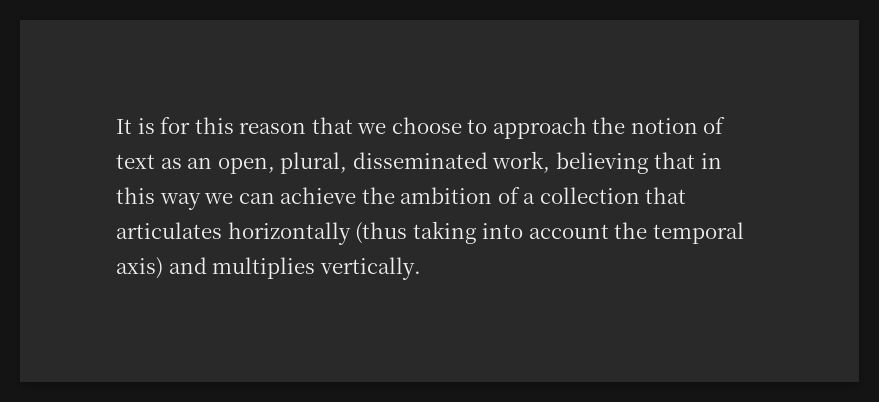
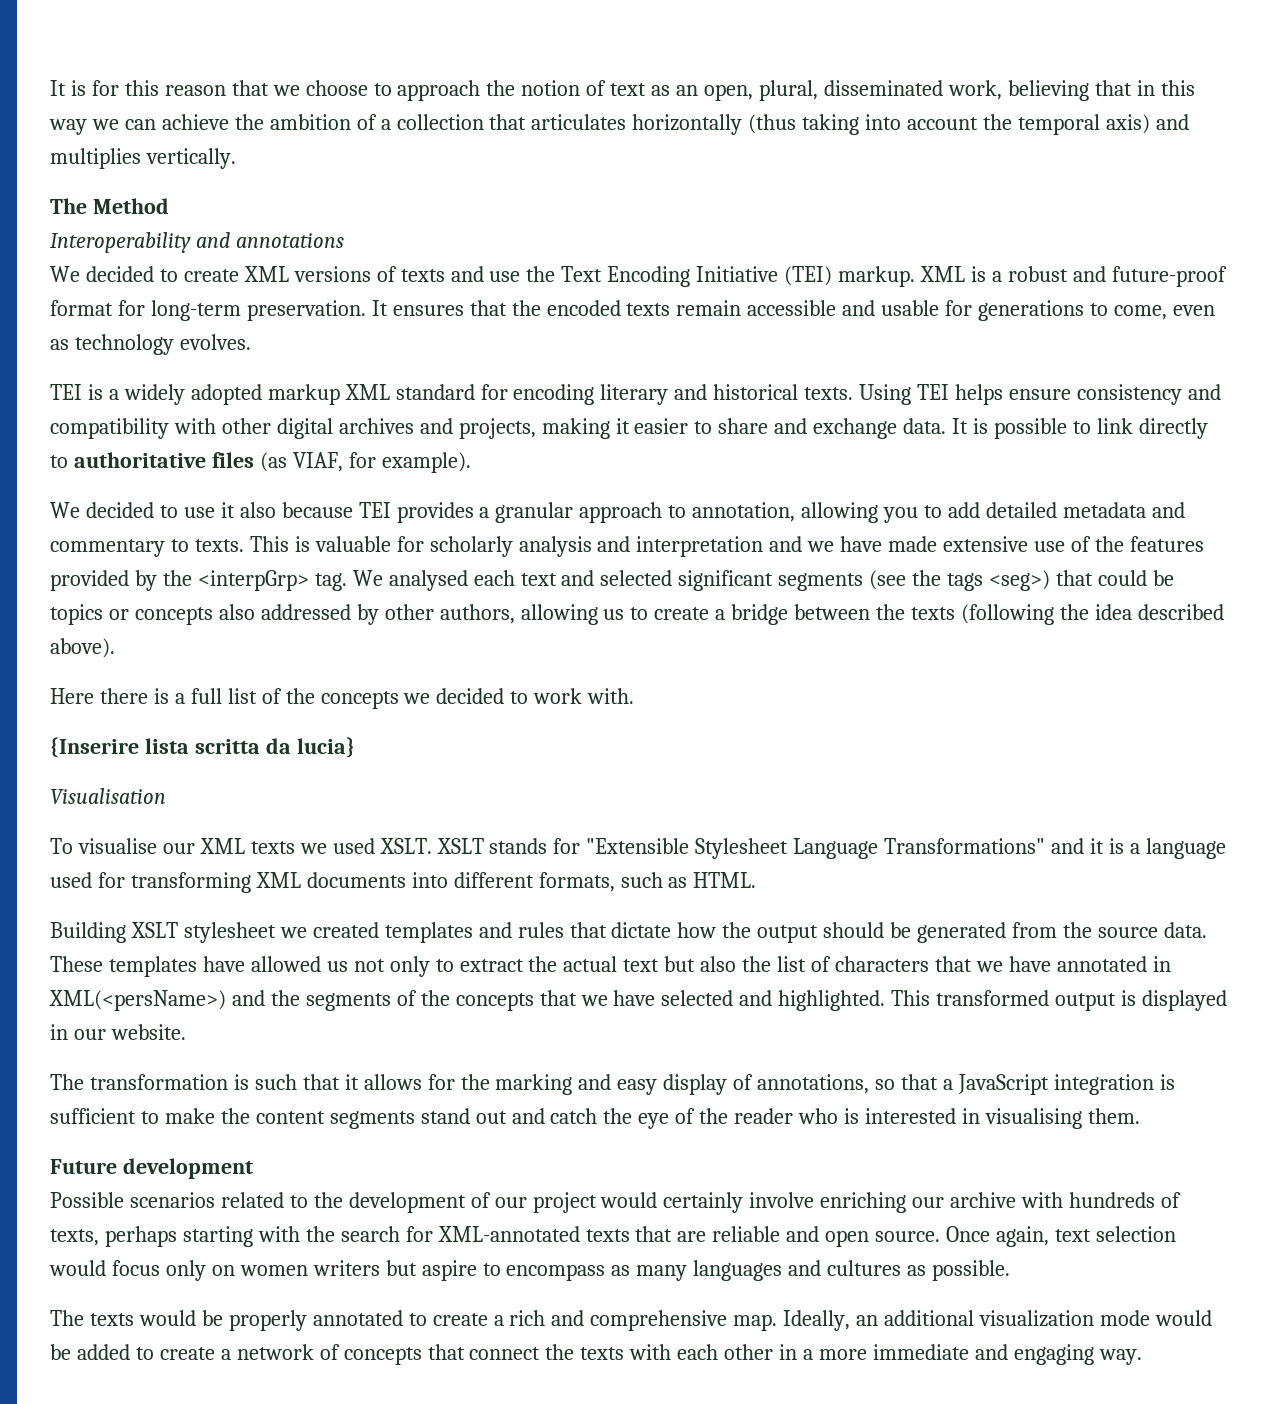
+ The Method
+ Interoperability and annotations
+ We decided to create XML versions of texts and use the Text Encoding Initiative (TEI) markup. XML is a robust and future-proof format for long-term preservation. It ensures that the encoded texts remain accessible and usable for generations to come, even as technology evolves.
+ TEI is a widely adopted markup XML standard for encoding literary and historical texts. Using TEI helps ensure consistency and compatibility with other digital archives and projects, making it easier to share and exchange data. It is possible to link directly to authoritative files (as VIAF, for example).
+ We decided to use it also because TEI provides a granular approach to annotation, allowing you to add detailed metadata and commentary to texts. This is valuable for scholarly analysis and interpretation and we have made extensive use of the features provided by the <interpGrp> tag. We analysed each text and selected significant segments (see the tags <seg>) that could be topics or concepts also addressed by other authors, allowing us to create a bridge between the texts (following the idea described above).
+ Here there is a full list of the concepts we decided to work with.
+ {Inserire lista scritta da lucia}
+ Visualisation
+ To visualise our XML texts we used XSLT. XSLT stands for "Extensible Stylesheet Language Transformations" and it is a language used for transforming XML documents into different formats, such as HTML.
+ Building XSLT stylesheet we created templates and rules that dictate how the output should be generated from the source data. These templates have allowed us not only to extract the actual text but also the list of characters that we have annotated in XML(<persName>) and the segments of the concepts that we have selected and highlighted. This transformed output is displayed in our website.
+ The transformation is such that it allows for the marking and easy display of annotations, so that a JavaScript integration is sufficient to make the content segments stand out and catch the eye of the reader who is interested in visualising them.
+ Future development
+ Possible scenarios related to the development of our project would certainly involve enriching our archive with hundreds of texts, perhaps starting with the search for XML-annotated texts that are reliable and open source. Once again, text selection would focus only on women writers but aspire to encompass as many languages and cultures as possible.
+ The texts would be properly annotated to create a rich and comprehensive map. Ideally, an additional visualization mode would be added to create a network of concepts that connect the texts with each other in a more immediate and engaging way.

